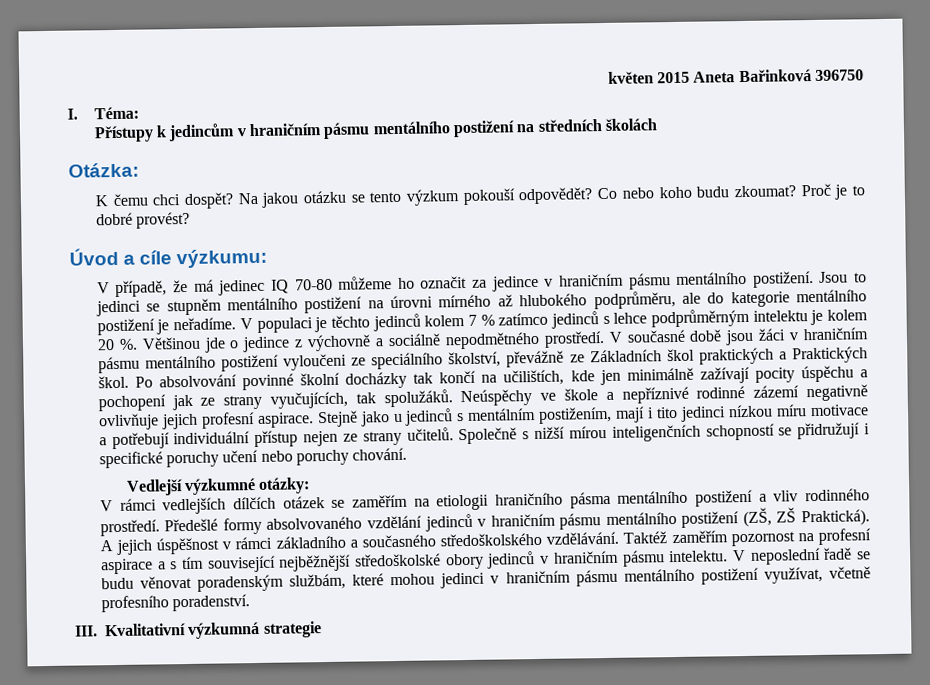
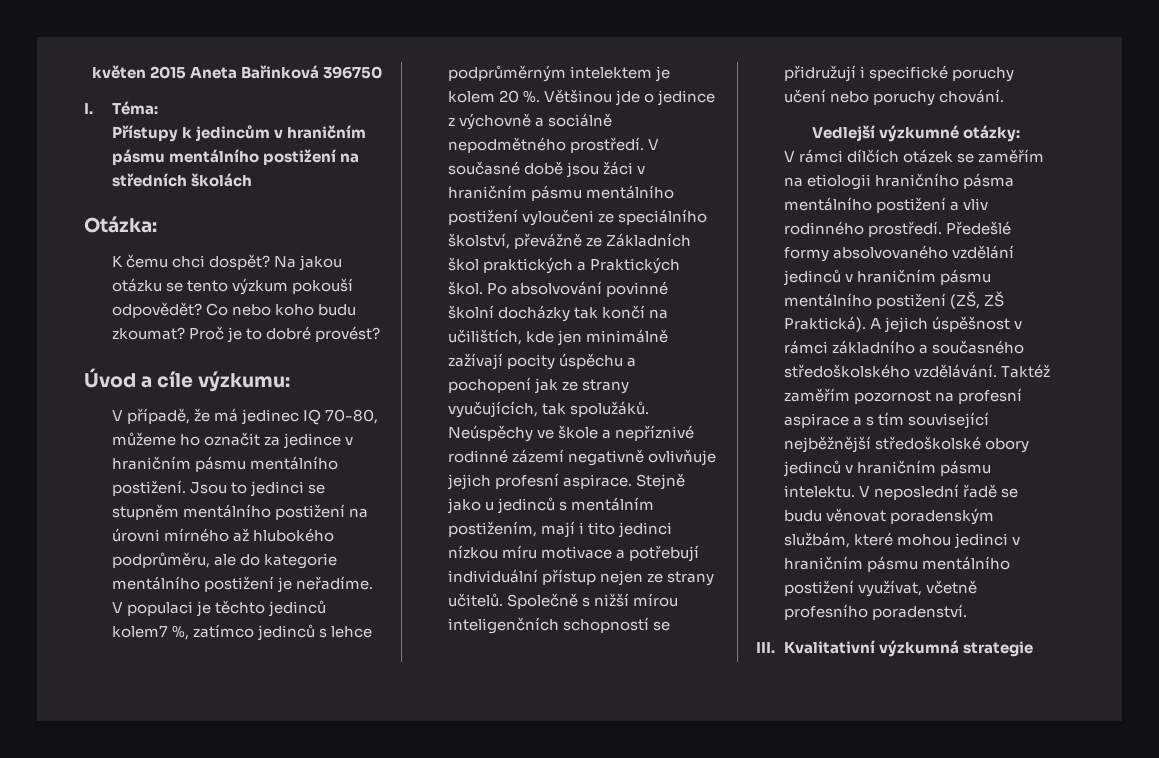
- V případě, že má jedinec IQ 70-80 můžeme ho označit za jedince v hraničním pásmu mentálního postižení.
+ V případě, že má jedinec IQ 70-80, můžeme ho označit za jedince v hraničním pásmu mentálního postižení.
- V populaci je těchto jedinců kolem 7 % zatímco jedinců s lehce podprůměrným intelektu je kolem 20 %.
+ V populaci je těchto jedinců kolem7 %, zatímco jedinců s lehce podprůměrným intelektem je kolem 20 %.
- V rámci vedlejších dílčích otázek se zaměřím na etiologii hraničního pásma mentálního postižení a vliv rodinného prostředí.
+ V rámci dílčích otázek se zaměřím na etiologii hraničního pásma mentálního postižení a vliv rodinného prostředí.

